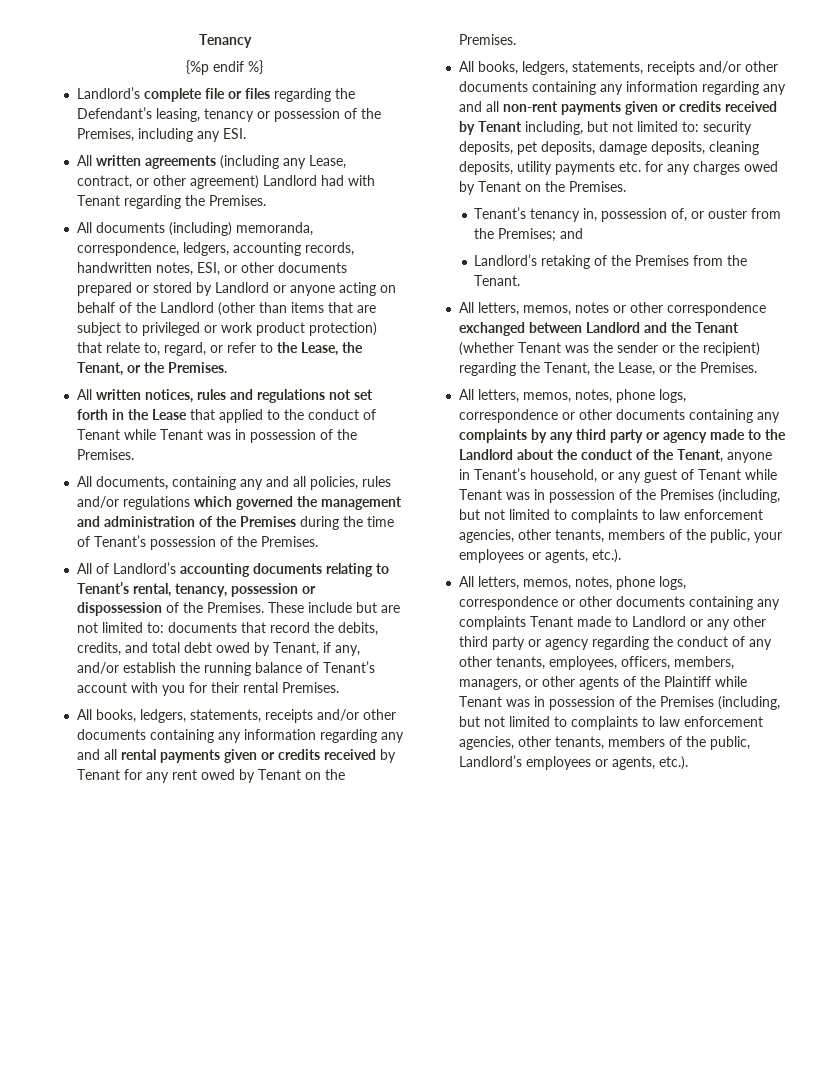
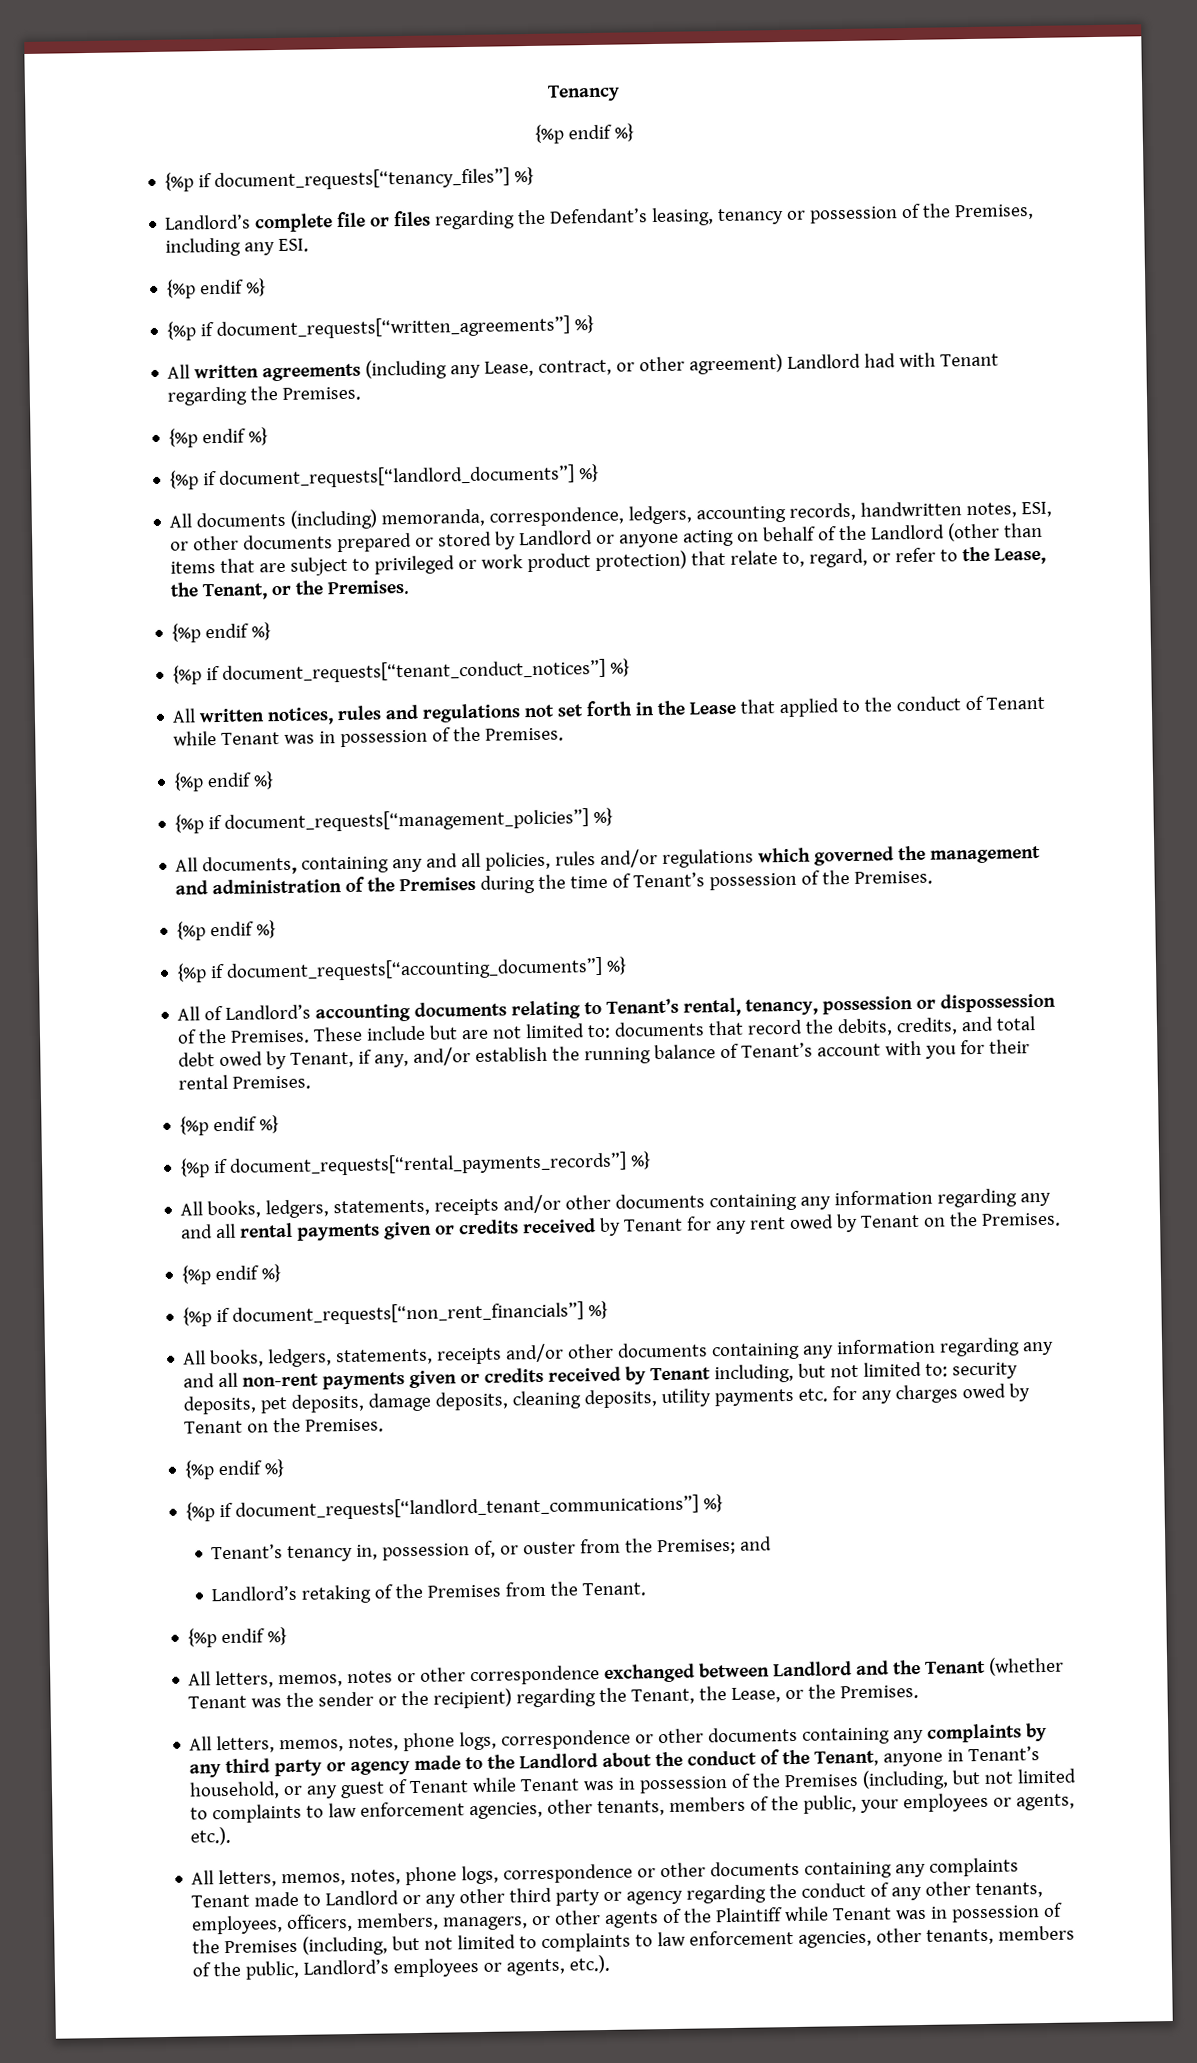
+ {%p if document_requests[“tenancy_files”] %}
  Landlord’s complete file or files regarding the Defendant’s leasing, tenancy or possession of the Premises, including any ESI.
+ {%p endif %}
+ {%p if document_requests[“written_agreements”] %}
  All written agreements (including any Lease, contract, or other agreement) Landlord had with Tenant regarding the Premises.
+ {%p endif %}
+ {%p if document_requests[“landlord_documents”] %}
  All documents (including) memoranda, correspondence, ledgers, accounting records, handwritten notes, ESI, or other documents prepared or stored by Landlord or anyone acting on behalf of the Landlord (other than items that are subject to privileged or work product protection) that relate to, regard, or refer to the Lease, the Tenant, or the Premises.
+ {%p endif %}
+ {%p if document_requests[“tenant_conduct_notices”] %}
  All written notices, rules and regulations not set forth in the Lease that applied to the conduct of Tenant while Tenant was in possession of the Premises.
+ {%p endif %}
+ {%p if document_requests[“management_policies”] %}
  All documents, containing any and all policies, rules and/or regulations which governed the management and administration of the Premises during the time of Tenant’s possession of the Premises.
+ {%p endif %}
+ {%p if document_requests[“accounting_documents”] %}
  These include but are not limited to: documents that record the debits, credits, and total debt owed by Tenant, if any, and/or establish the running balance of Tenant’s account with you for their rental Premises.
+ {%p endif %}
+ {%p if document_requests[“rental_payments_records”] %}
  All books, ledgers, statements, receipts and/or other documents containing any information regarding any and all rental payments given or credits received by Tenant for any rent owed by Tenant on the Premises.
+ {%p endif %}
+ {%p if document_requests[“non_rent_financials”] %}
  All books, ledgers, statements, receipts and/or other documents containing any information regarding any and all non-rent payments given or credits received by Tenant including, but not limited to: security deposits, pet deposits, damage deposits, cleaning deposits, utility payments etc. for any charges owed by Tenant on the Premises.
+ {%p endif %}
+ {%p if document_requests[“landlord_tenant_communications”] %}
  Landlord’s retaking of the Premises from the Tenant.
+ {%p endif %}

